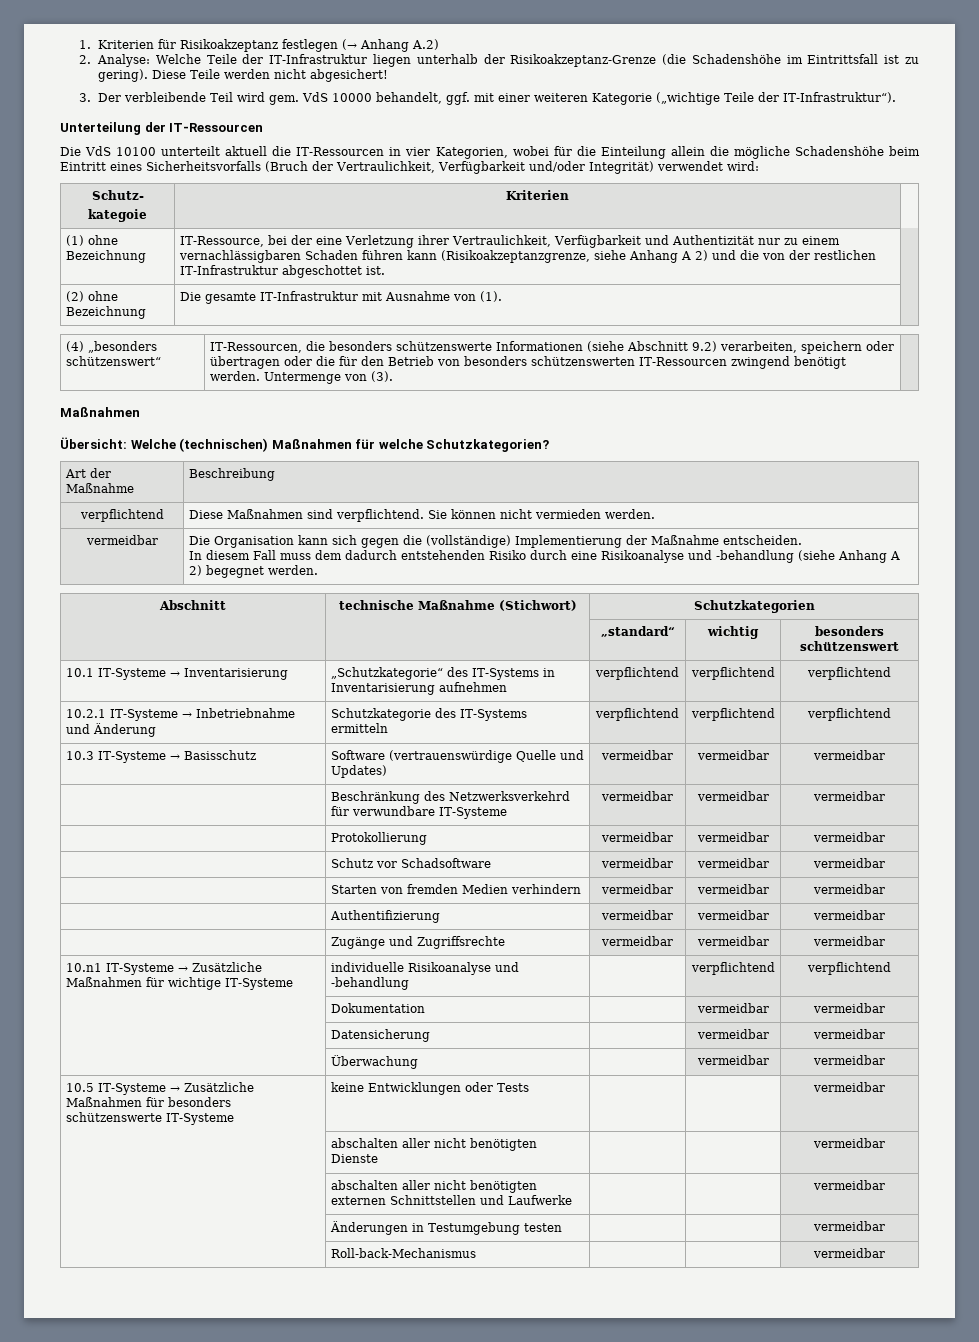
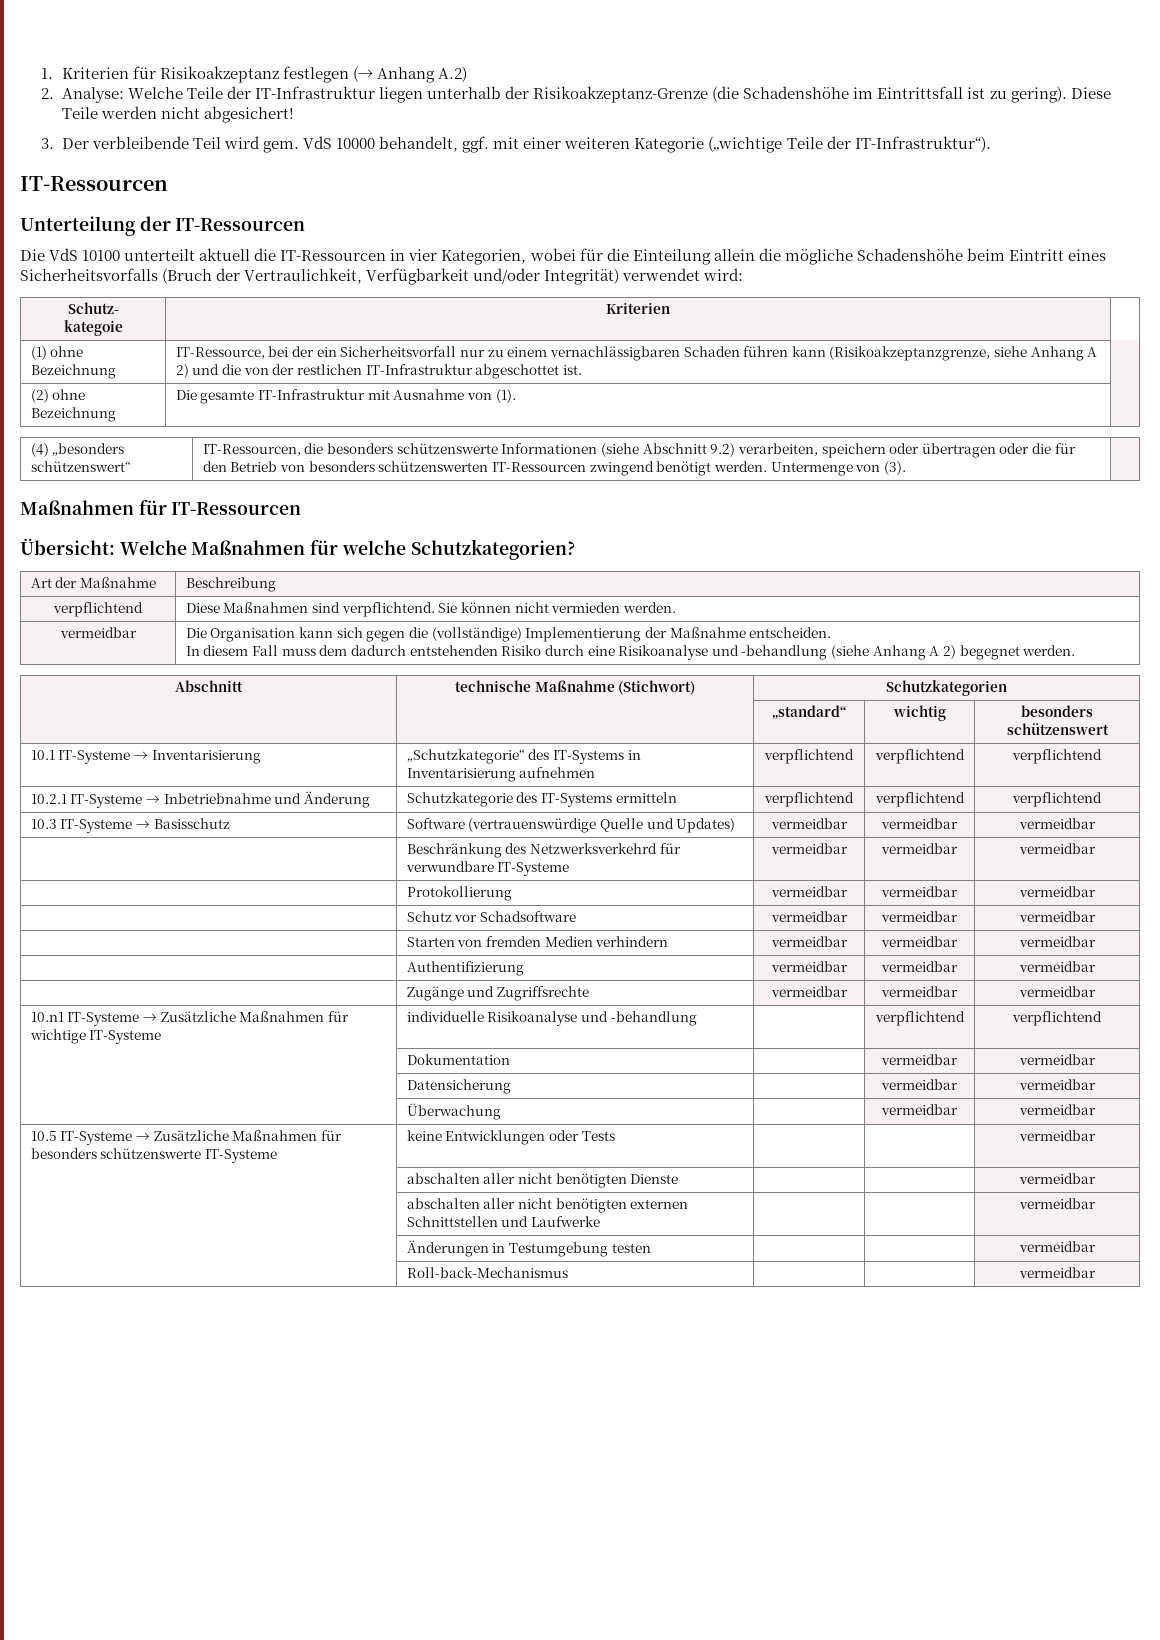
  VdS 10000 behandelt, ggf. mit einer weiteren Kategorie („wichtige Teile der IT-Infrastruktur“).
+ IT-Ressourcen
- (1) ohne Bezeichnung | IT-Ressource, bei der eine Verletzung ihrer Vertraulichkeit, Verfügbarkeit und Authentizität nur zu einem vernachlässigbaren Schaden führen kann (Risikoakzeptanzgrenze, siehe Anhang A 2) und die von der restlichen IT-Infrastruktur abgeschottet ist. |
+ (1) ohne Bezeichnung | IT-Ressource, bei der ein Sicherheitsvorfall nur zu einem vernachlässigbaren Schaden führen kann (Risikoakzeptanzgrenze, siehe Anhang A 2) und die von der restlichen IT-Infrastruktur abgeschottet ist. |
  (4) „besonders schützenswert“ | IT-Ressourcen, die besonders schützenswerte Informationen (siehe Abschnitt 9.2) verarbeiten, speichern oder übertragen oder die für den Betrieb von besonders schützenswerten IT-Ressourcen zwingend benötigt werden. Untermenge von (3). |
- Maßnahmen
+ Maßnahmen für IT-Ressourcen
- Übersicht: Welche (technischen) Maßnahmen für welche Schutzkategorien?
+ Übersicht: Welche Maßnahmen für welche Schutzkategorien?

